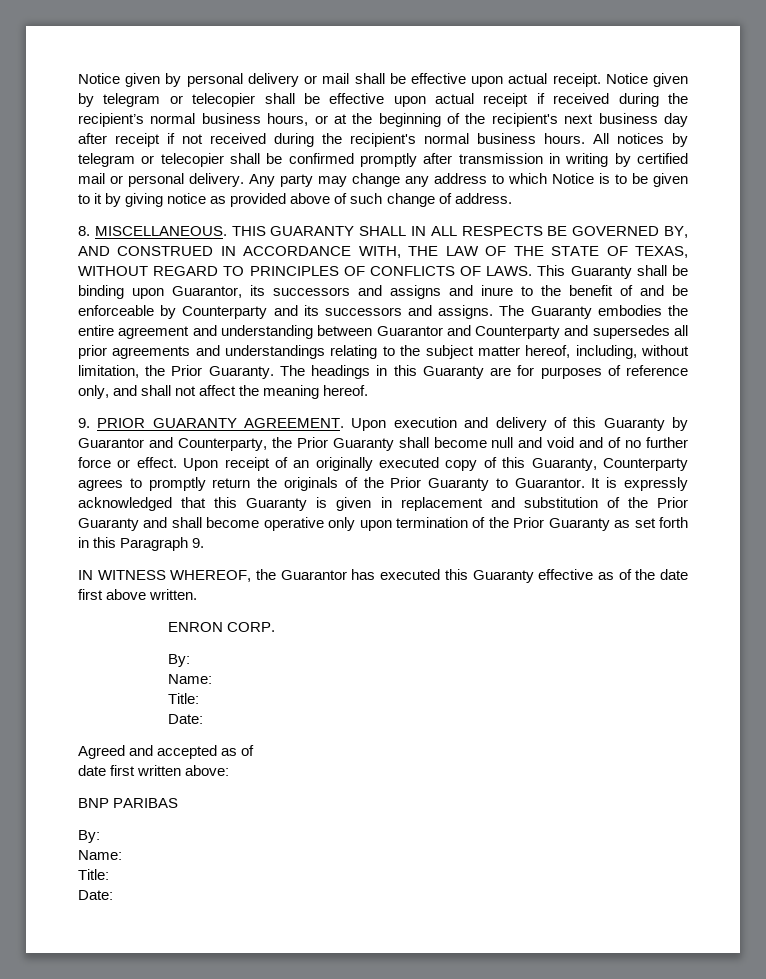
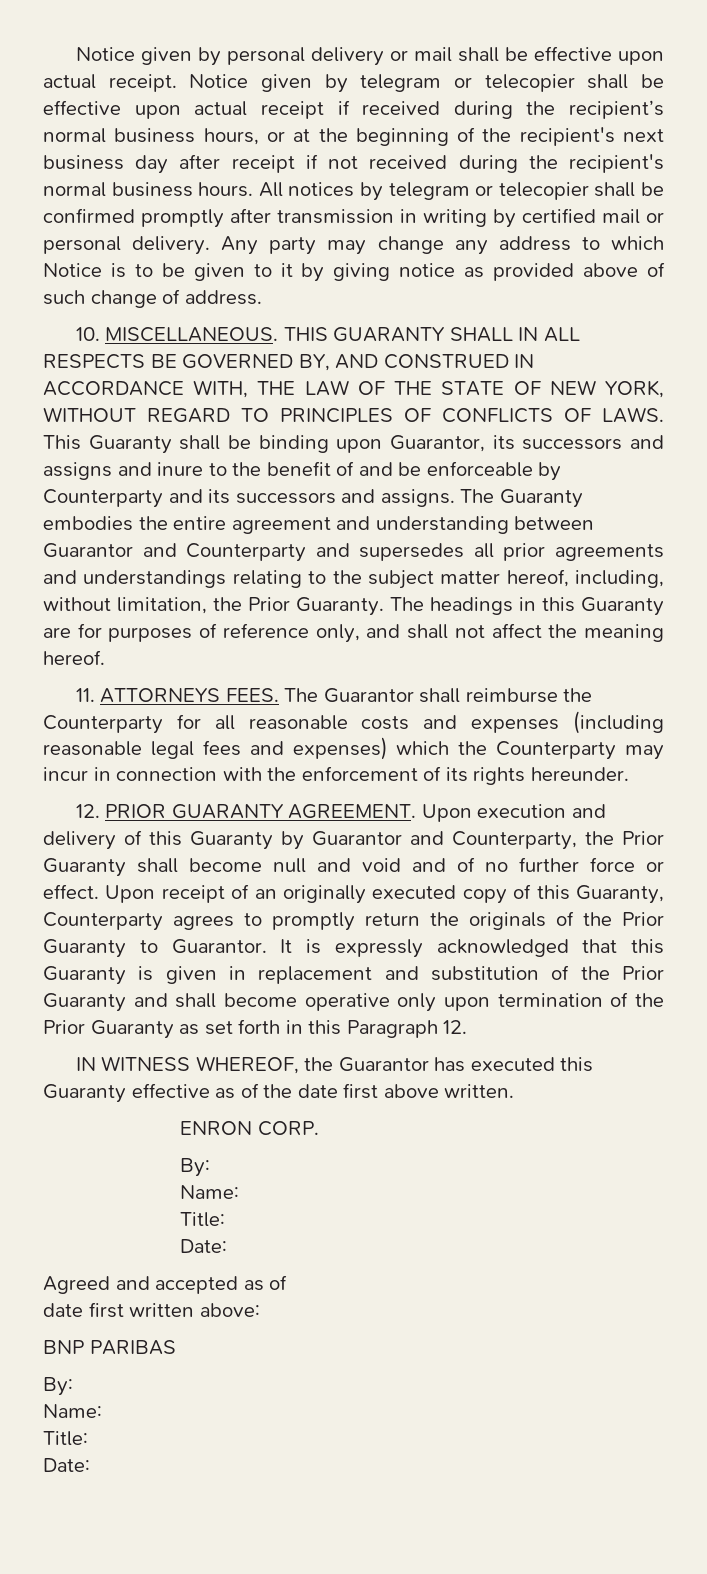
- 8. MISCELLANEOUS.
+ 10. MISCELLANEOUS.
- THIS GUARANTY SHALL IN ALL RESPECTS BE GOVERNED BY, AND CONSTRUED IN ACCORDANCE WITH, THE LAW OF THE STATE OF TEXAS, WITHOUT REGARD TO PRINCIPLES OF CONFLICTS OF LAWS.
+ THIS GUARANTY SHALL IN ALL RESPECTS BE GOVERNED BY, AND CONSTRUED IN ACCORDANCE WITH, THE LAW OF THE STATE OF NEW YORK, WITHOUT REGARD TO PRINCIPLES OF CONFLICTS OF LAWS.
- 9. PRIOR GUARANTY AGREEMENT.
+ 11. ATTORNEYS FEES. The Guarantor shall reimburse the Counterparty for all reasonable costs and expenses (including reasonable legal fees and expenses) which the Counterparty may incur in connection with the enforcement of its rights hereunder.
+ 12. PRIOR GUARANTY AGREEMENT.
- It is expressly acknowledged that this Guaranty is given in replacement and substitution of the Prior Guaranty and shall become operative only upon termination of the Prior Guaranty as set forth in this Paragraph 9.
+ It is expressly acknowledged that this Guaranty is given in replacement and substitution of the Prior Guaranty and shall become operative only upon termination of the Prior Guaranty as set forth in this Paragraph 12.

